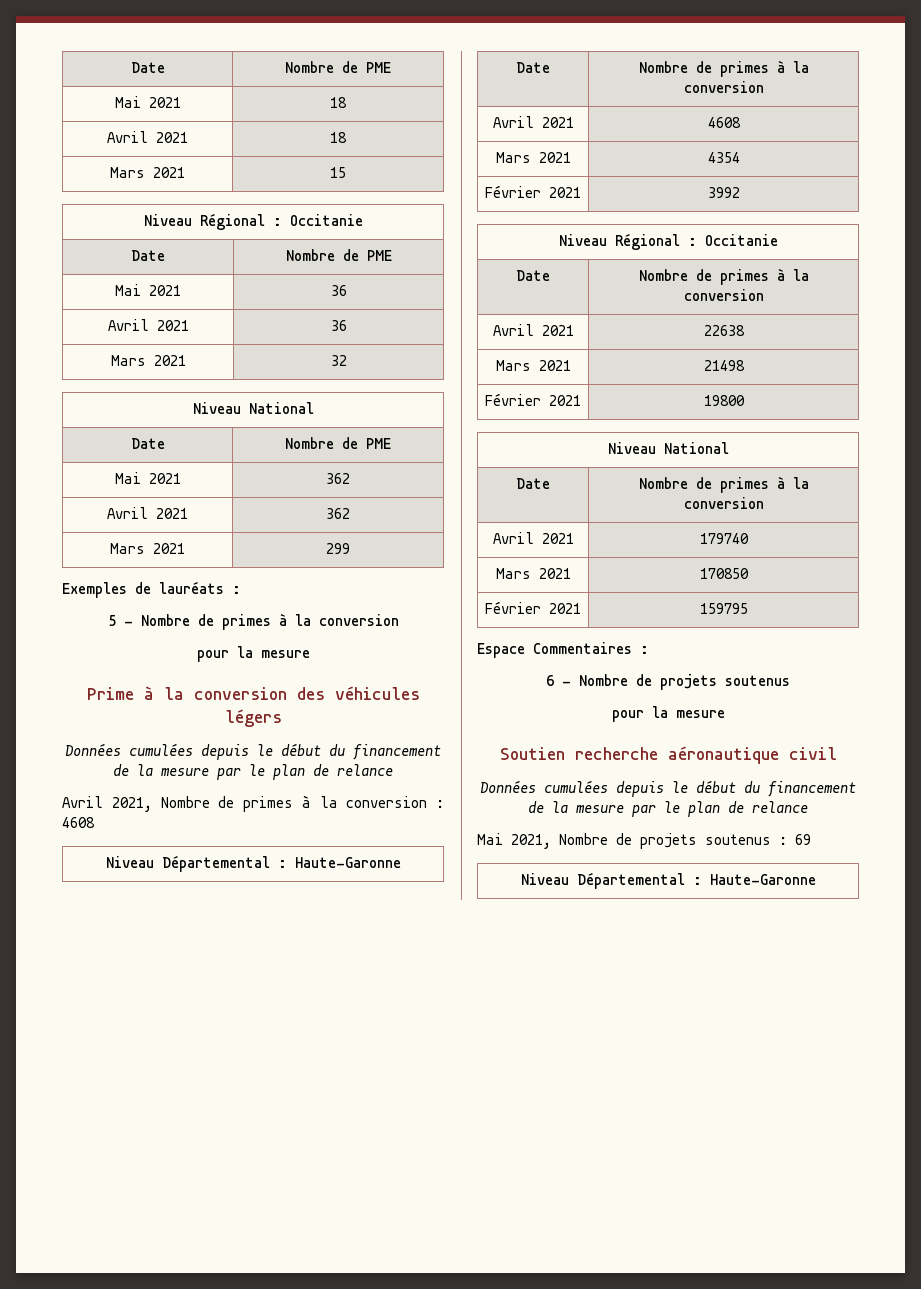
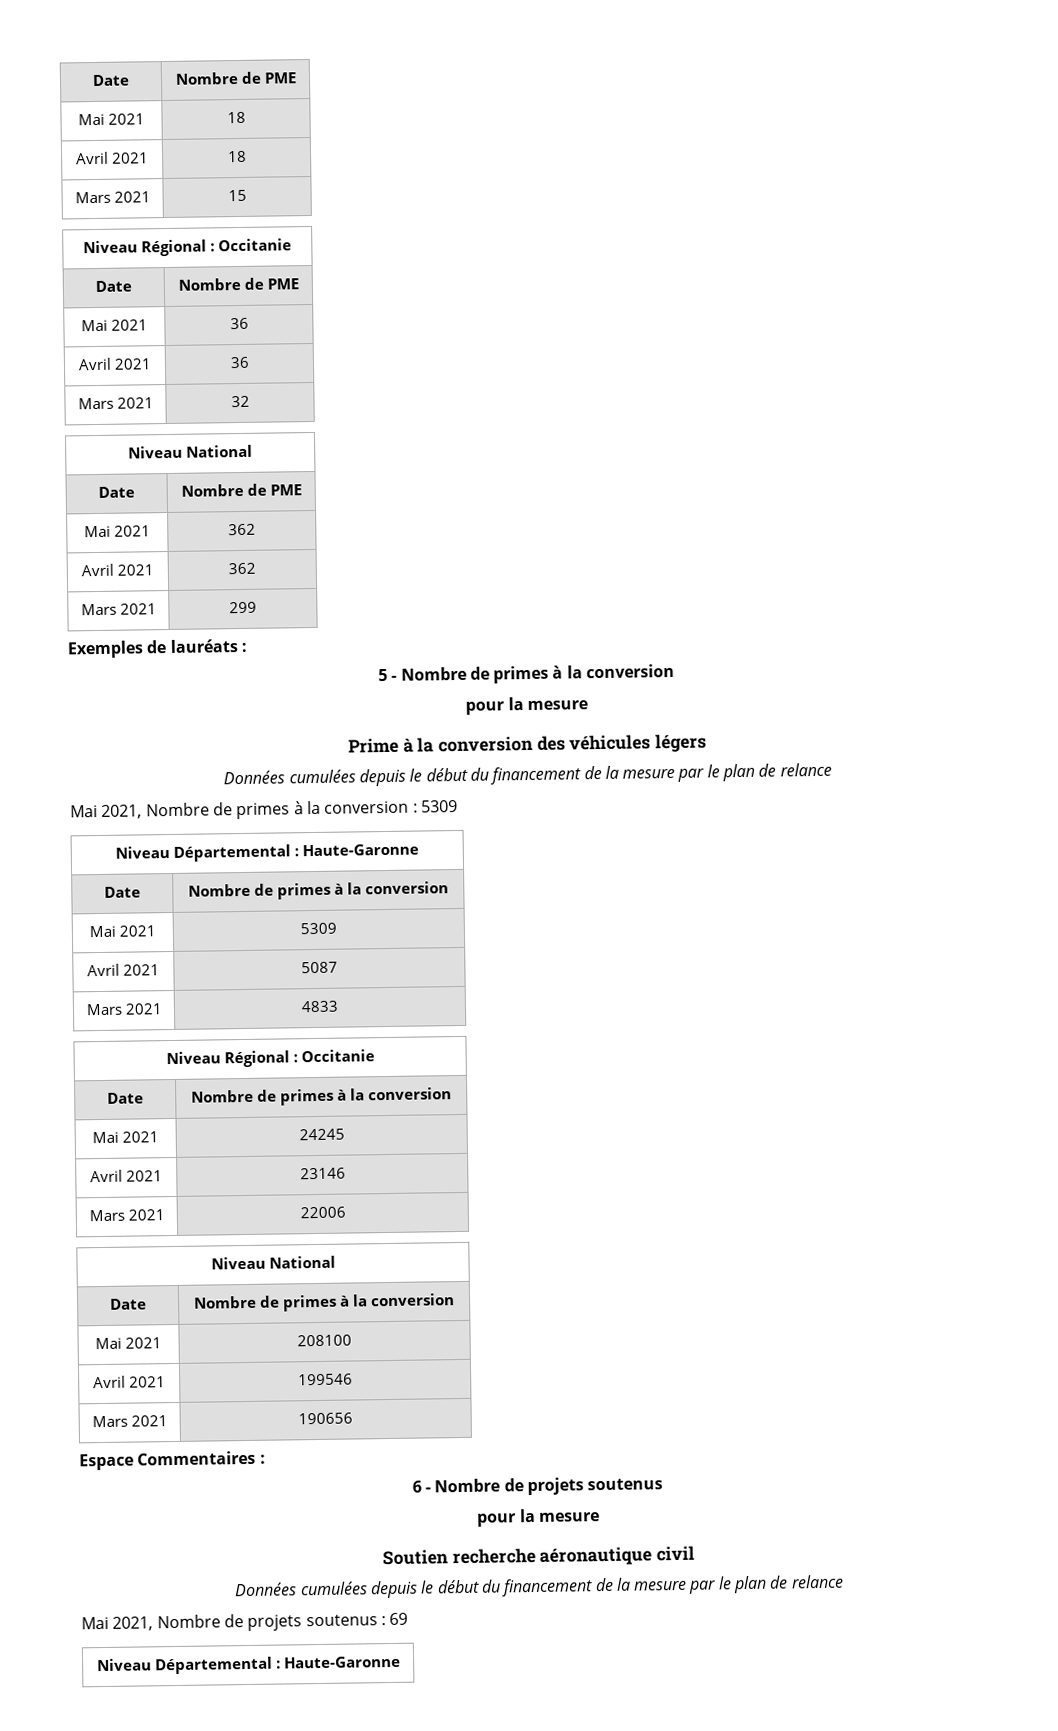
- Avril 2021, Nombre de primes à la conversion : 4608
+ Mai 2021, Nombre de primes à la conversion : 5309
- Avril 2021 | 4608
- Mars 2021 | 4354
- Février 2021 | 3992
+ Mai 2021 | 5309
+ Avril 2021 | 5087
+ Mars 2021 | 4833
- Avril 2021 | 22638
- Mars 2021 | 21498
- Février 2021 | 19800
+ Mai 2021 | 24245
+ Avril 2021 | 23146
+ Mars 2021 | 22006
- Avril 2021 | 179740
- Mars 2021 | 170850
- Février 2021 | 159795
+ Mai 2021 | 208100
+ Avril 2021 | 199546
+ Mars 2021 | 190656

